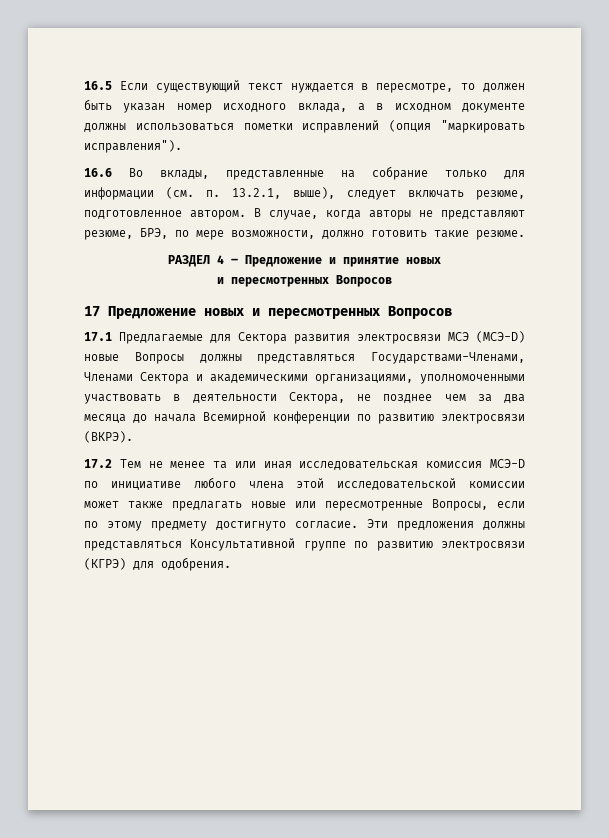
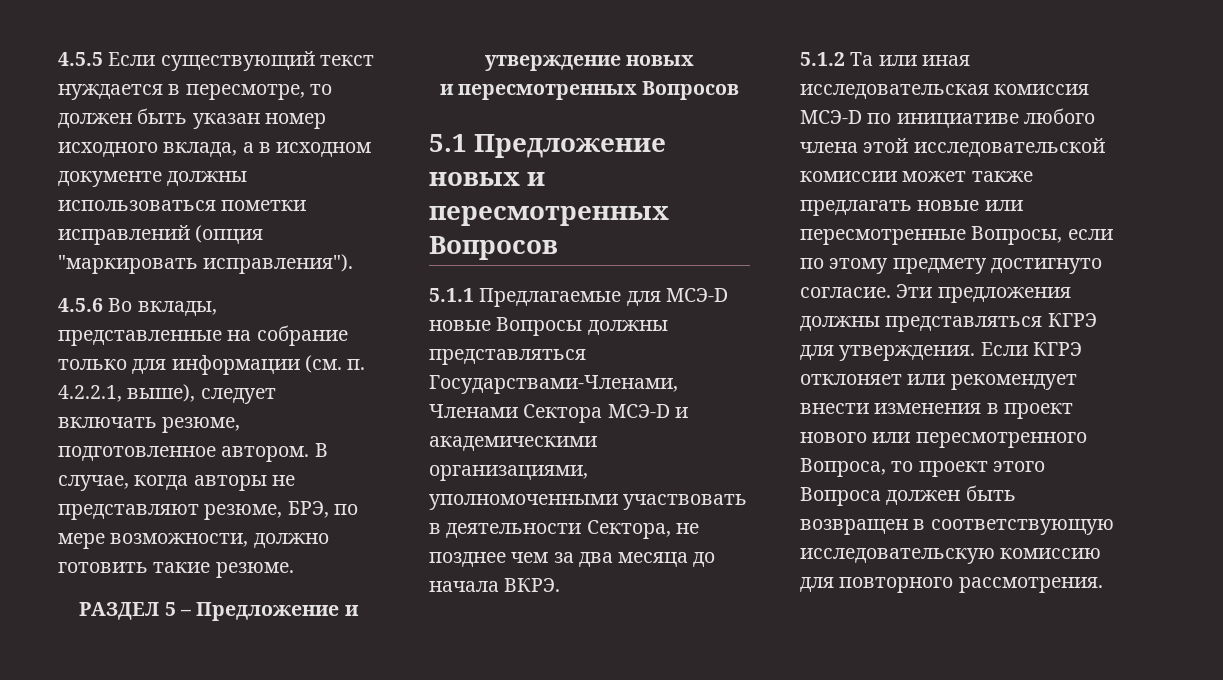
- 16.5 Если существующий текст нуждается в пересмотре, то должен быть указан номер исходного вклада, а в исходном документе должны использоваться пометки исправлений (опция "маркировать исправления").
+ 4.5.5 Если существующий текст нуждается в пересмотре, то должен быть указан номер исходного вклада, а в исходном документе должны использоваться пометки исправлений (опция "маркировать исправления").
- 16.6 Во вклады, представленные на собрание только для информации (см. п. 13.2.1, выше), следует включать резюме, подготовленное автором.
+ 4.5.6 Во вклады, представленные на собрание только для информации (см. п. 4.2.2.1, выше), следует включать резюме, подготовленное автором.
- РАЗДЕЛ 4 – Предложение и принятие новых
+ РАЗДЕЛ 5 – Предложение и утверждение новых
- 17 Предложение новых и пересмотренных Вопросов
+ 5.1 Предложение новых и пересмотренных Вопросов
- 17.1 Предлагаемые для Сектора развития электросвязи МСЭ (МСЭ-D) новые Вопросы должны представляться Государствами-Членами, Членами Сектора и академическими организациями, уполномоченными участвовать в деятельности Сектора, не позднее чем за два месяца до начала Всемирной конференции по развитию электросвязи (ВКРЭ).
- 17.2 Тем не менее та или иная исследовательская комиссия МСЭ-D по инициативе любого члена этой исследовательской комиссии может также предлагать новые или пересмотренные Вопросы, если по этому предмету достигнуто согласие.
+ 5.1.1 Предлагаемые для МСЭ-D новые Вопросы должны представляться Государствами-Членами, Членами Сектора МСЭ-D и академическими организациями, уполномоченными участвовать в деятельности Сектора, не позднее чем за два месяца до начала ВКРЭ.
+ 5.1.2 Та или иная исследовательская комиссия МСЭ-D по инициативе любого члена этой исследовательской комиссии может также предлагать новые или пересмотренные Вопросы, если по этому предмету достигнуто согласие.
- Эти предложения должны представляться Консультативной группе по развитию электросвязи (КГРЭ) для одобрения.
+ Эти предложения должны представляться КГРЭ для утверждения. Если КГРЭ отклоняет или рекомендует внести изменения в проект нового или пересмотренного Вопроса, то проект этого Вопроса должен быть возвращен в соответствующую исследовательскую комиссию для повторного рассмотрения.

